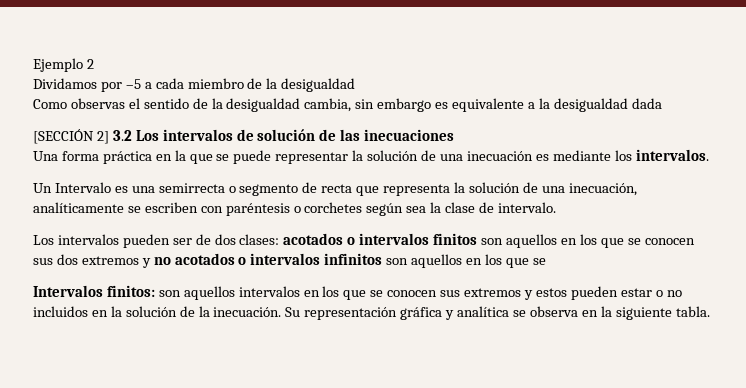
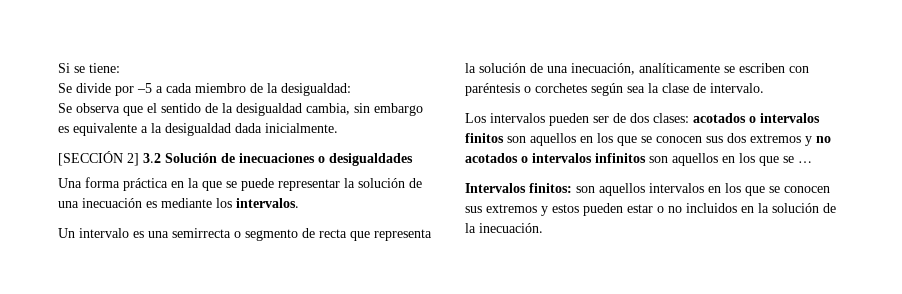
- Ejemplo 2
- Dividamos por –5 a cada miembro de la desigualdad
- Como observas el sentido de la desigualdad cambia, sin embargo es equivalente a la desigualdad dada
+ Si se tiene:
+ Se divide por –5 a cada miembro de la desigualdad:
+ Se observa que el sentido de la desigualdad cambia, sin embargo es equivalente a la desigualdad dada inicialmente.
- [SECCIÓN 2] 3.2 Los intervalos de solución de las inecuaciones
+ [SECCIÓN 2] 3.2 Solución de inecuaciones o desigualdades
- Un Intervalo es una semirrecta o segmento de recta que representa la solución de una inecuación, analíticamente se escriben con paréntesis o corchetes según sea la clase de intervalo.
+ Un intervalo es una semirrecta o segmento de recta que representa la solución de una inecuación, analíticamente se escriben con paréntesis o corchetes según sea la clase de intervalo.
- Los intervalos pueden ser de dos clases: acotados o intervalos finitos son aquellos en los que se conocen sus dos extremos y no acotados o intervalos infinitos son aquellos en los que se
+ Los intervalos pueden ser de dos clases: acotados o intervalos finitos son aquellos en los que se conocen sus dos extremos y no acotados o intervalos infinitos son aquellos en los que se …
- Su representación gráfica y analítica se observa en la siguiente tabla.

